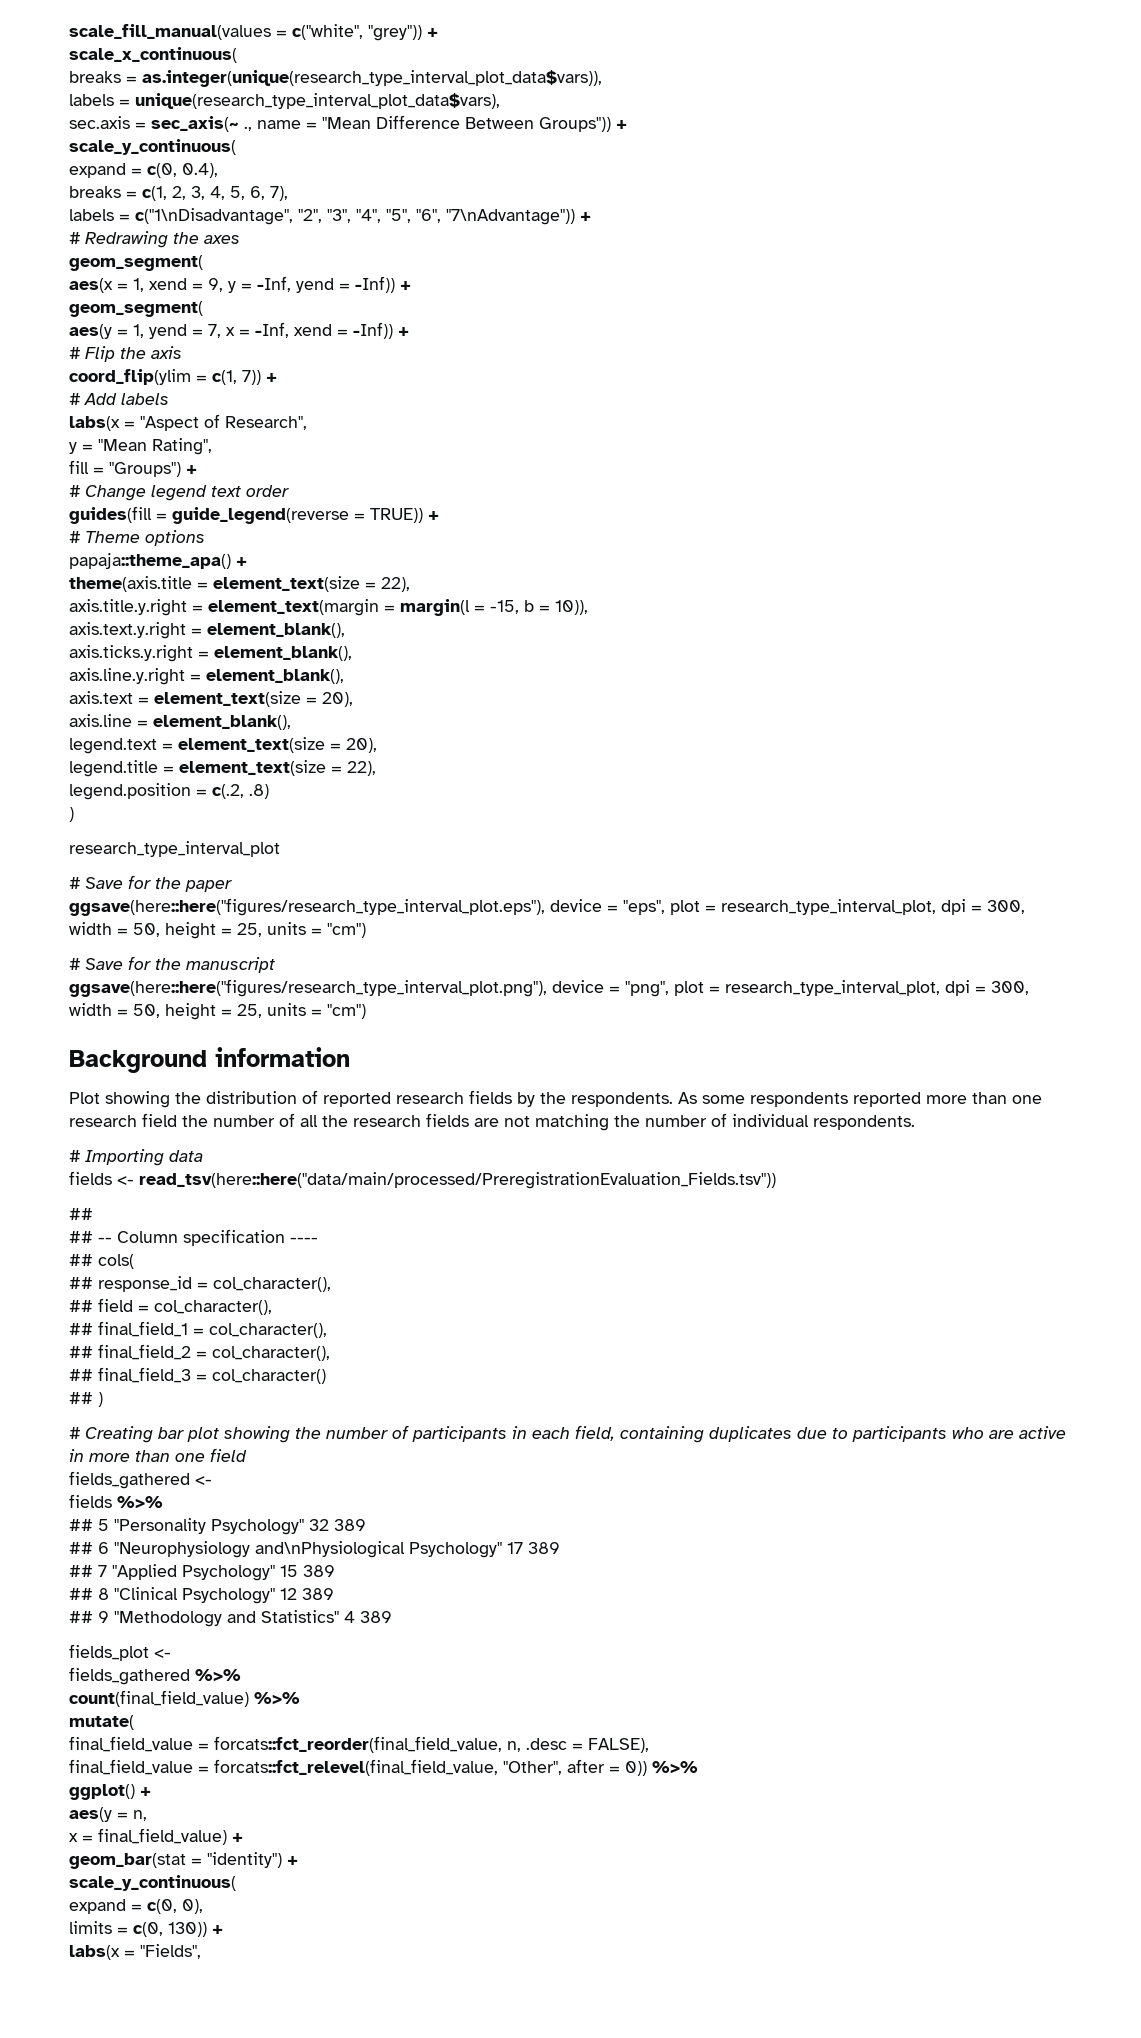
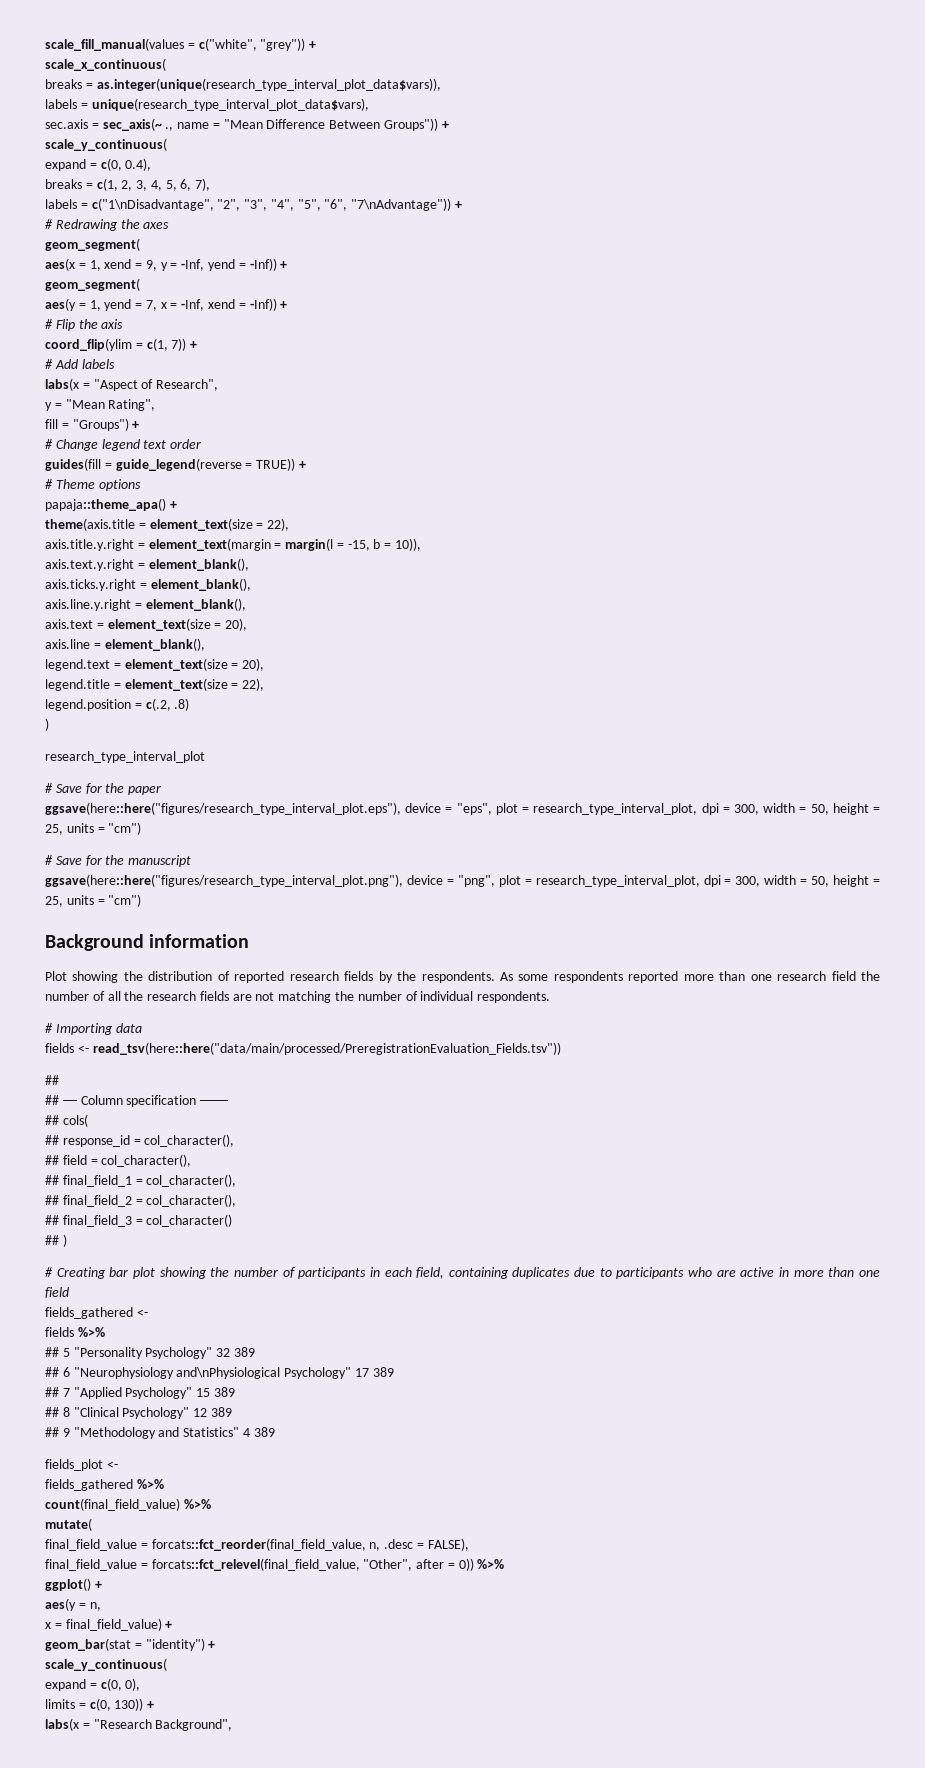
- ## -- Column specification ----
+ ## ── Column specification ────
- labs(x = "Fields",
+ labs(x = "Research Background",

